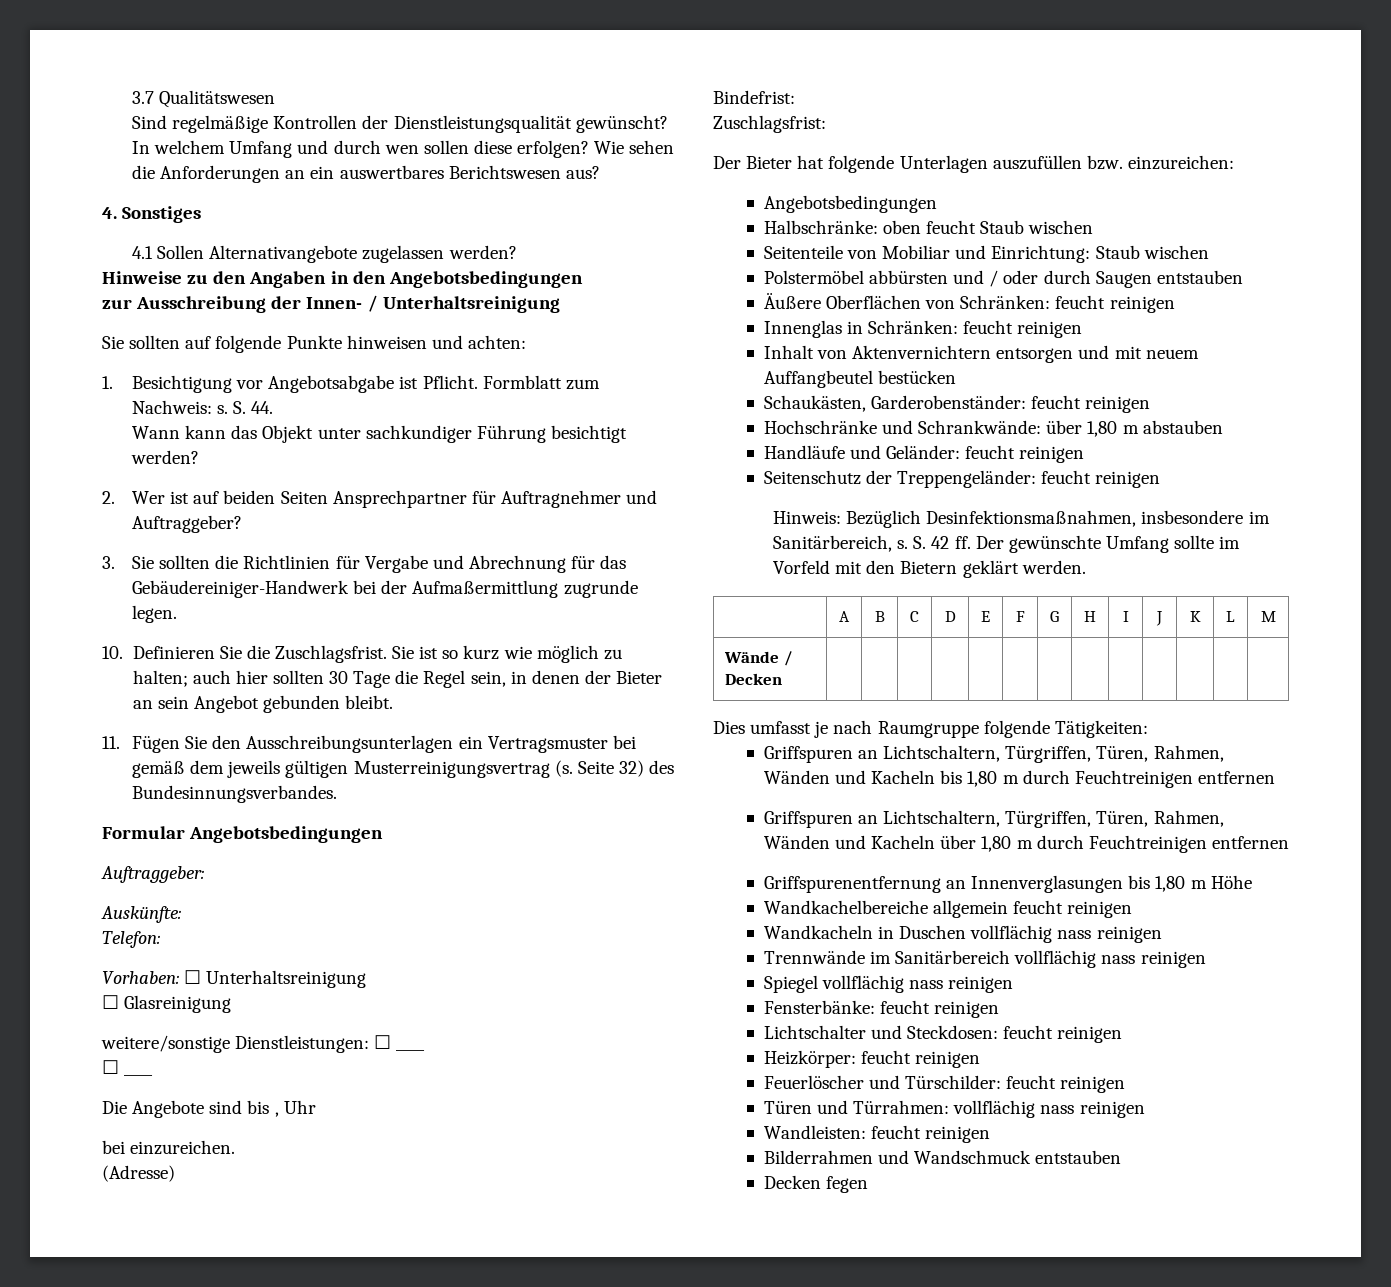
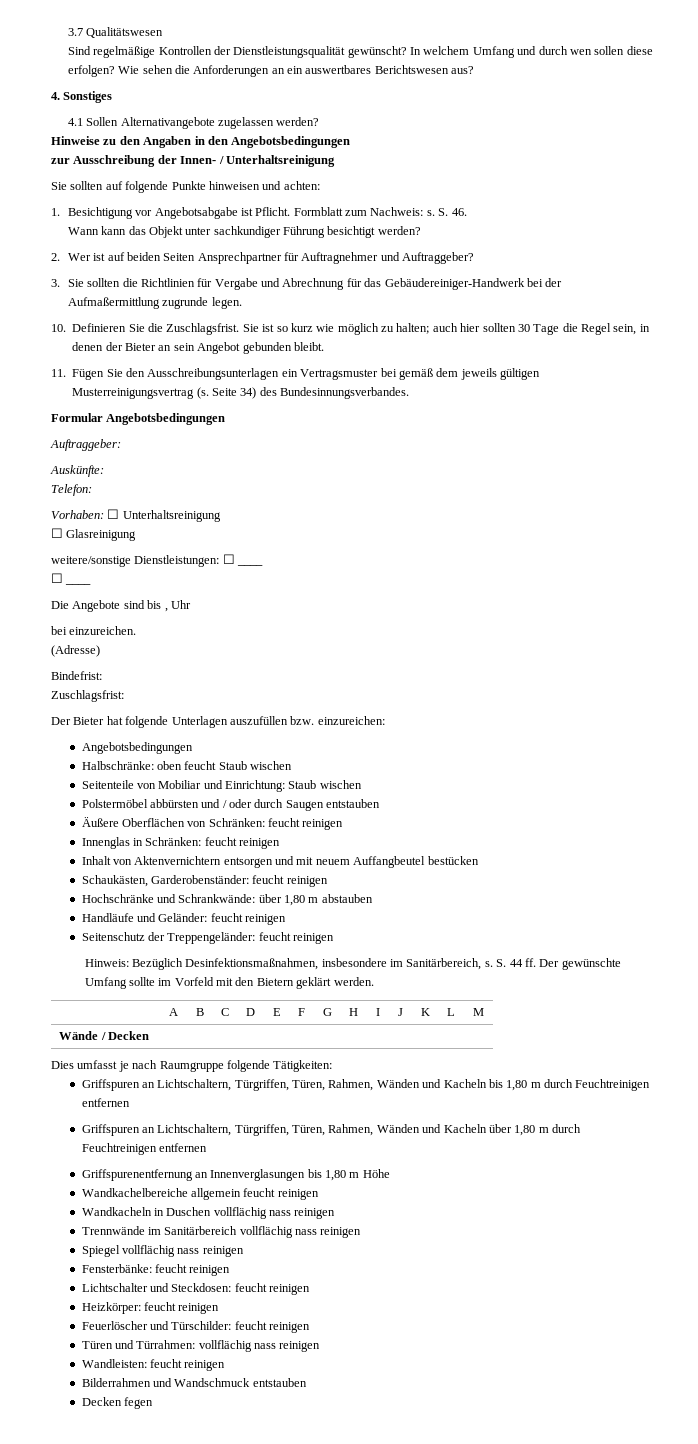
- S. 44.
+ S. 46.
- Seite 32) des Bundesinnungsverbandes.
+ Seite 34) des Bundesinnungsverbandes.
- S. 42 ff. Der gewünschte Umfang sollte im Vorfeld mit den Bietern geklärt werden.
+ S. 44 ff. Der gewünschte Umfang sollte im Vorfeld mit den Bietern geklärt werden.

